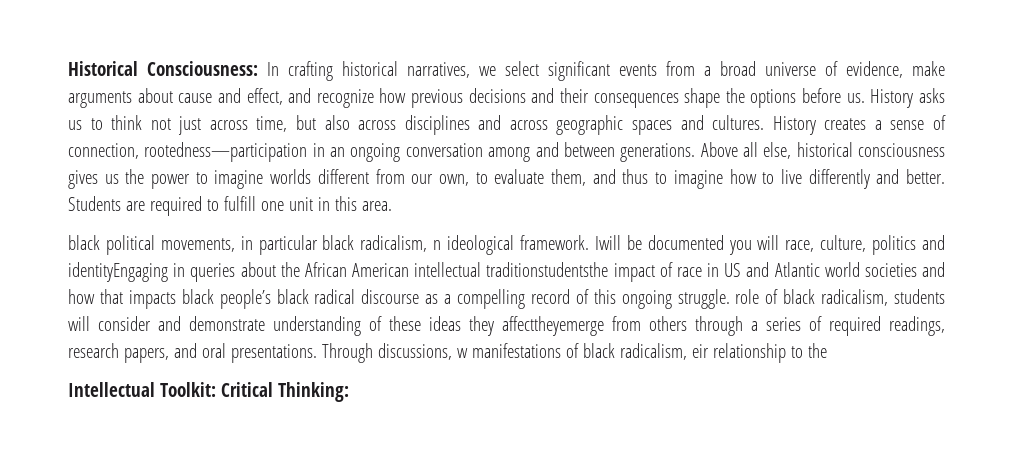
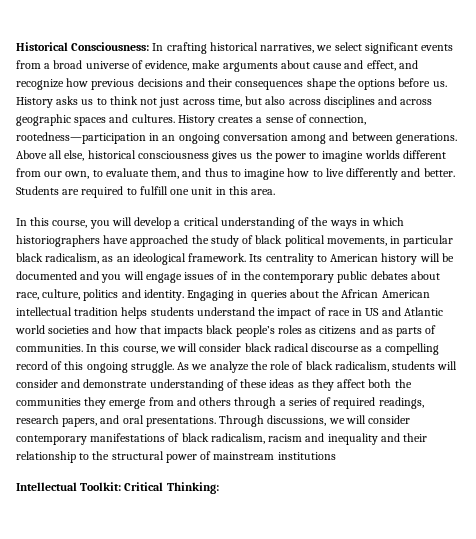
- black political movements, in particular black radicalism, n ideological framework. Iwill be documented you will race, culture, politics and identityEngaging in queries about the African American intellectual traditionstudentsthe impact of race in US and Atlantic world societies and how that impacts black people’s black radical discourse as a compelling record of this ongoing struggle. role of black radicalism, students will consider and demonstrate understanding of these ideas they affecttheyemerge from others through a series of required readings, research papers, and oral presentations.
+ In this course, you will develop a critical understanding of the ways in which historiographers have approached the study of black political movements, in particular black radicalism, as an ideological framework. Its centrality to American history will be documented and you will engage issues of in the contemporary public debates about race, culture, politics and identity. Engaging in queries about the African American intellectual tradition helps students understand the impact of race in US and Atlantic world societies and how that impacts black people’s roles as citizens and as parts of communities. In this course, we will consider black radical discourse as a compelling record of this ongoing struggle. As we analyze the role of black radicalism, students will consider and demonstrate understanding of these ideas as they affect both the communities they emerge from and others through a series of required readings, research papers, and oral presentations.
- Through discussions, w manifestations of black radicalism, eir relationship to the
+ Through discussions, we will consider contemporary manifestations of black radicalism, racism and inequality and their relationship to the structural power of mainstream institutions

